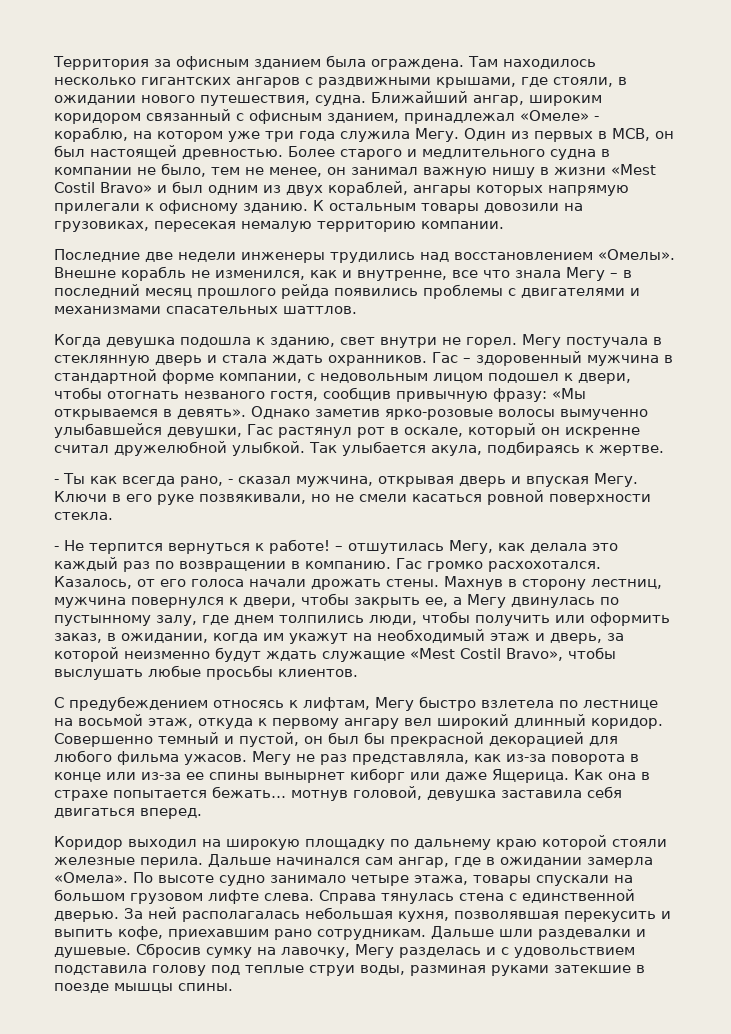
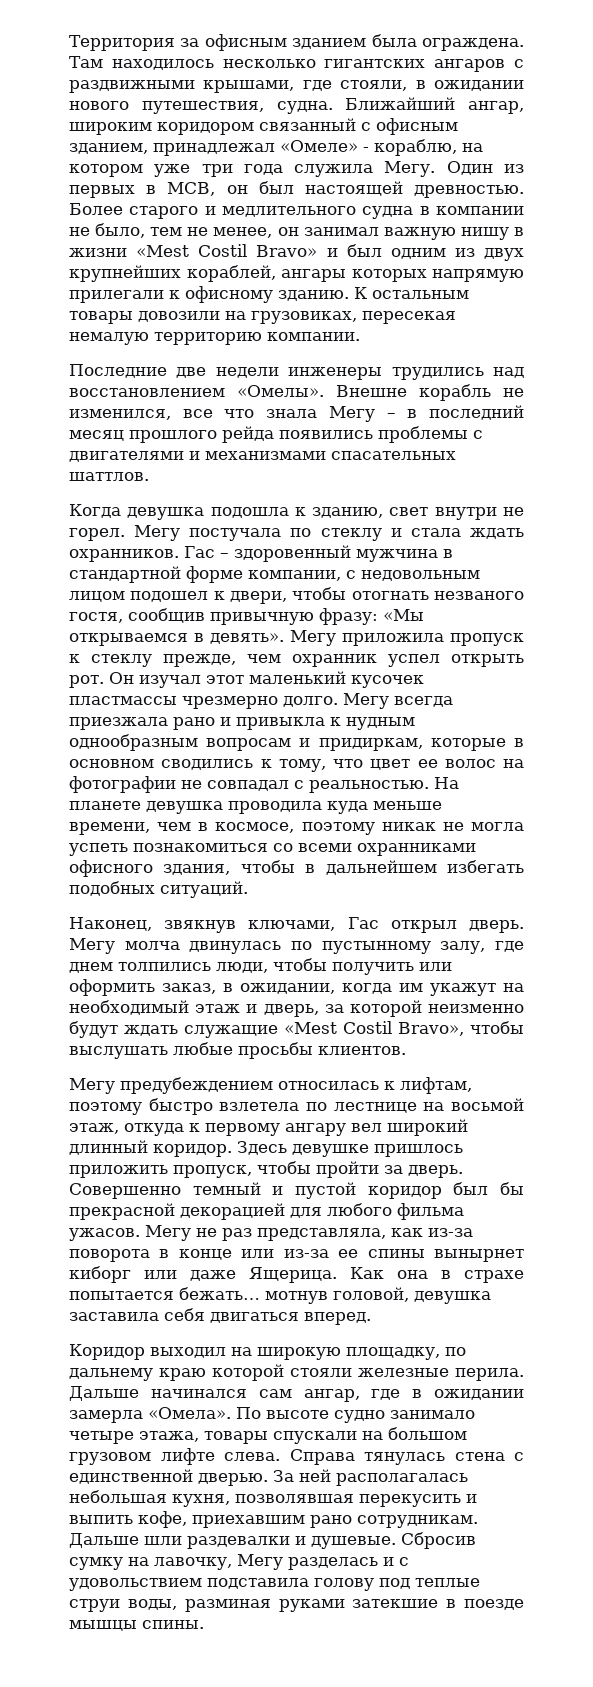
- Более старого и медлительного судна в компании не было, тем не менее, он занимал важную нишу в жизни «Mest Costil Bravo» и был одним из двух кораблей, ангары которых напрямую прилегали к офисному зданию.
+ Более старого и медлительного судна в компании не было, тем не менее, он занимал важную нишу в жизни «Mest Costil Bravo» и был одним из двух крупнейших кораблей, ангары которых напрямую прилегали к офисному зданию.
- Внешне корабль не изменился, как и внутренне, все что знала Мегу – в последний месяц прошлого рейда появились проблемы с двигателями и механизмами спасательных шаттлов.
+ Внешне корабль не изменился, все что знала Мегу – в последний месяц прошлого рейда появились проблемы с двигателями и механизмами спасательных шаттлов.
- Мегу постучала в стеклянную дверь и стала ждать охранников.
+ Мегу постучала по стеклу и стала ждать охранников.
- Однако заметив ярко-розовые волосы вымученно улыбавшейся девушки, Гас растянул рот в оскале, который он искренне считал дружелюбной улыбкой. Так улыбается акула, подбираясь к жертве.
- - Ты как всегда рано, - сказал мужчина, открывая дверь и впуская Мегу. Ключи в его руке позвякивали, но не смели касаться ровной поверхности стекла.
- - Не терпится вернуться к работе! – отшутилась Мегу, как делала это каждый раз по возвращении в компанию. Гас громко расхохотался. Казалось, от его голоса начали дрожать стены. Махнув в сторону лестниц, мужчина повернулся к двери, чтобы закрыть ее, а Мегу двинулась по пустынному залу, где днем толпились люди, чтобы получить или оформить заказ, в ожидании, когда им укажут на необходимый этаж и дверь, за которой неизменно будут ждать служащие «Mest Costil Bravo», чтобы выслушать любые просьбы клиентов.
+ Мегу приложила пропуск к стеклу прежде, чем охранник успел открыть рот. Он изучал этот маленький кусочек пластмассы чрезмерно долго. Мегу всегда приезжала рано и привыкла к нудным однообразным вопросам и придиркам, которые в основном сводились к тому, что цвет ее волос на фотографии не совпадал с реальностью. На планете девушка проводила куда меньше времени, чем в космосе, поэтому никак не могла успеть познакомиться со всеми охранниками офисного здания, чтобы в дальнейшем избегать подобных ситуаций.
+ Наконец, звякнув ключами, Гас открыл дверь. Мегу молча двинулась по пустынному залу, где днем толпились люди, чтобы получить или оформить заказ, в ожидании, когда им укажут на необходимый этаж и дверь, за которой неизменно будут ждать служащие «Mest Costil Bravo», чтобы выслушать любые просьбы клиентов.
- С предубеждением относясь к лифтам, Мегу быстро взлетела по лестнице на восьмой этаж, откуда к первому ангару вел широкий длинный коридор.
+ Мегу предубеждением относилась к лифтам, поэтому быстро взлетела по лестнице на восьмой этаж, откуда к первому ангару вел широкий длинный коридор.
+ Здесь девушке пришлось приложить пропуск, чтобы пройти за дверь.
- Совершенно темный и пустой, он был бы прекрасной декорацией для любого фильма ужасов.
+ Совершенно темный и пустой коридор был бы прекрасной декорацией для любого фильма ужасов.
- Коридор выходил на широкую площадку по дальнему краю которой стояли железные перила.
+ Коридор выходил на широкую площадку, по дальнему краю которой стояли железные перила.

